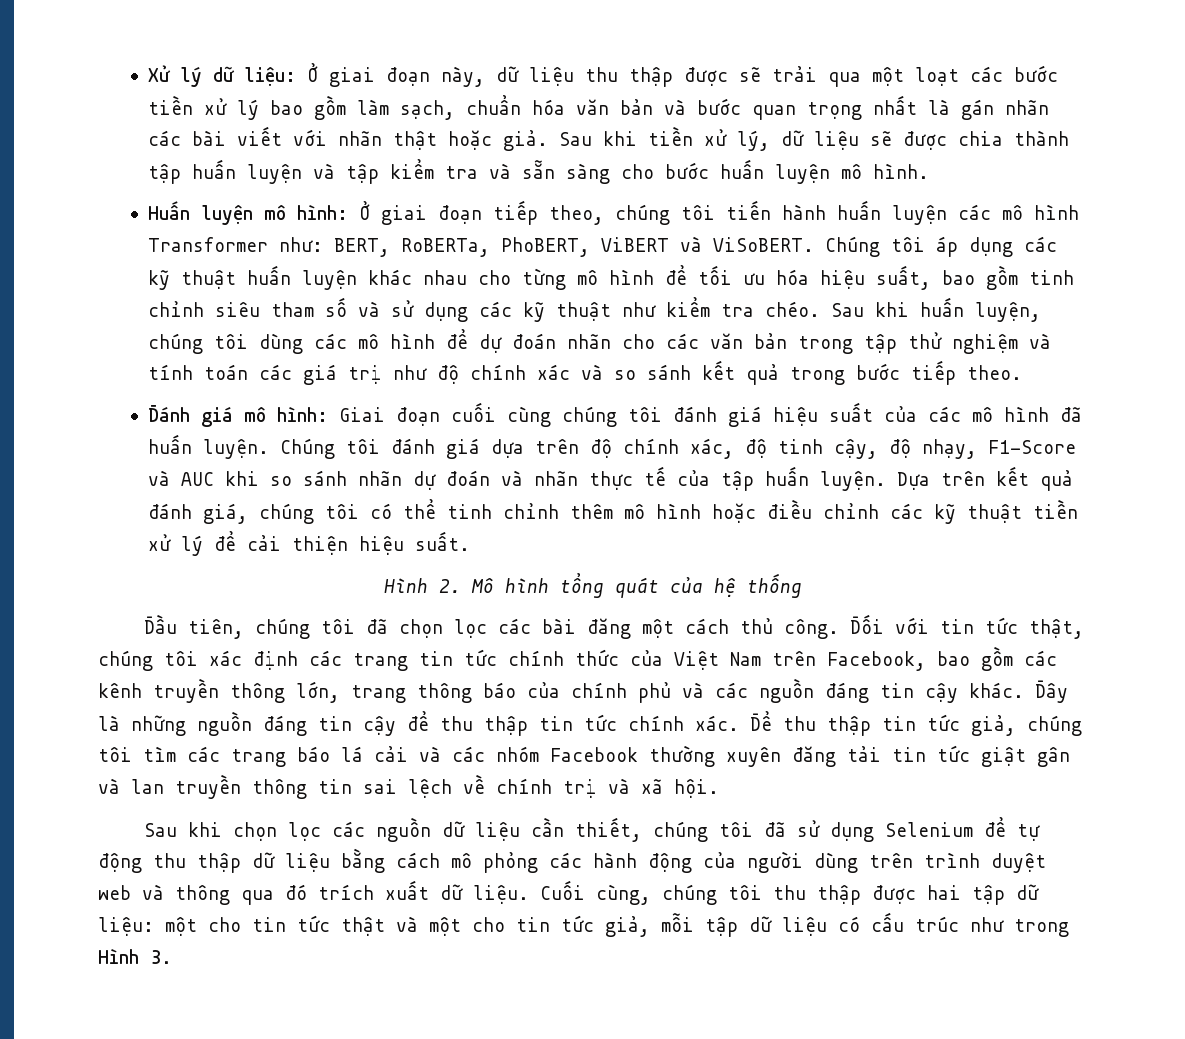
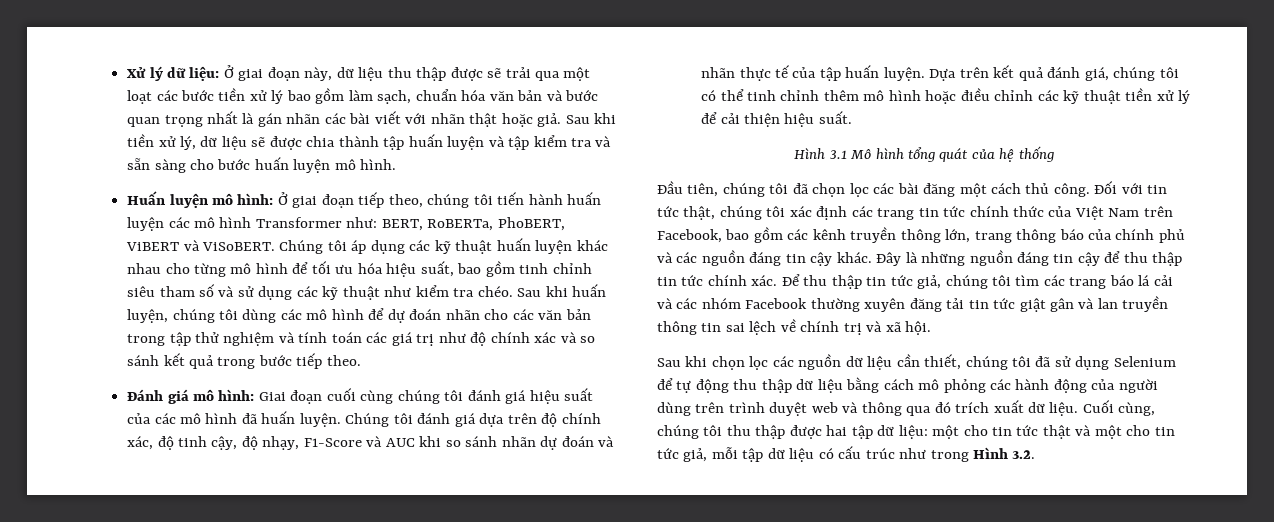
- Hình 2. Mô hình tổng quát của hệ thống
+ Hình 3.1 Mô hình tổng quát của hệ thống
- Cuối cùng, chúng tôi thu thập được hai tập dữ liệu: một cho tin tức thật và một cho tin tức giả, mỗi tập dữ liệu có cấu trúc như trong Hình 3.
+ Cuối cùng, chúng tôi thu thập được hai tập dữ liệu: một cho tin tức thật và một cho tin tức giả, mỗi tập dữ liệu có cấu trúc như trong Hình 3.2.

